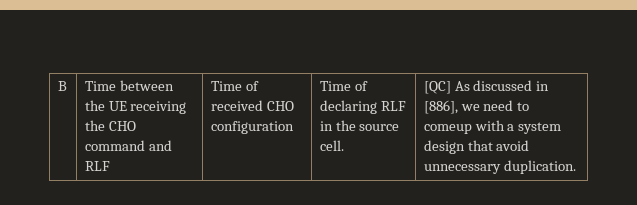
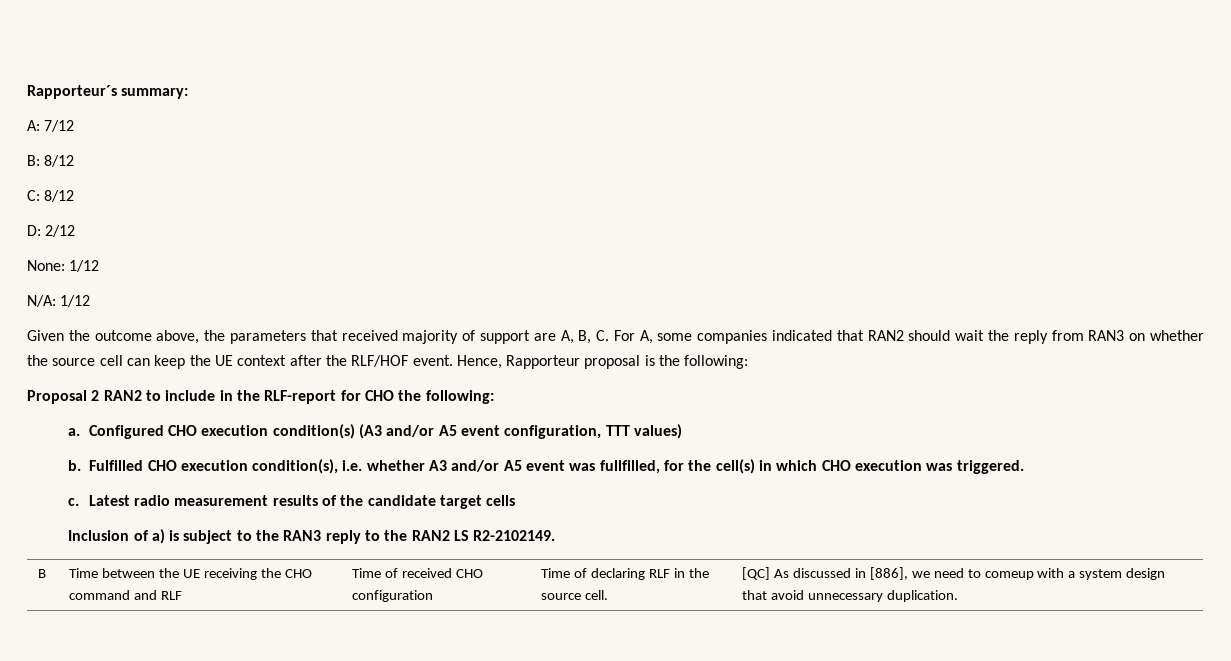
+ Rapporteur´s summary:
+ A: 7/12
+ B: 8/12
+ C: 8/12
+ D: 2/12
+ None: 1/12
+ N/A: 1/12
+ Given the outcome above, the parameters that received majority of support are A, B, C. For A, some companies indicated that RAN2 should wait the reply from RAN3 on whether the source cell can keep the UE context after the RLF/HOF event. Hence, Rapporteur proposal is the following:
+ Proposal 2 RAN2 to include in the RLF-report for CHO the following:
+ a. Configured CHO execution condition(s) (A3 and/or A5 event configuration, TTT values)
+ b. Fulfilled CHO execution condition(s), i.e. whether A3 and/or A5 event was fullfilled, for the cell(s) in which CHO execution was triggered.
+ c. Latest radio measurement results of the candidate target cells
+ Inclusion of a) is subject to the RAN3 reply to the RAN2 LS R2-2102149.

